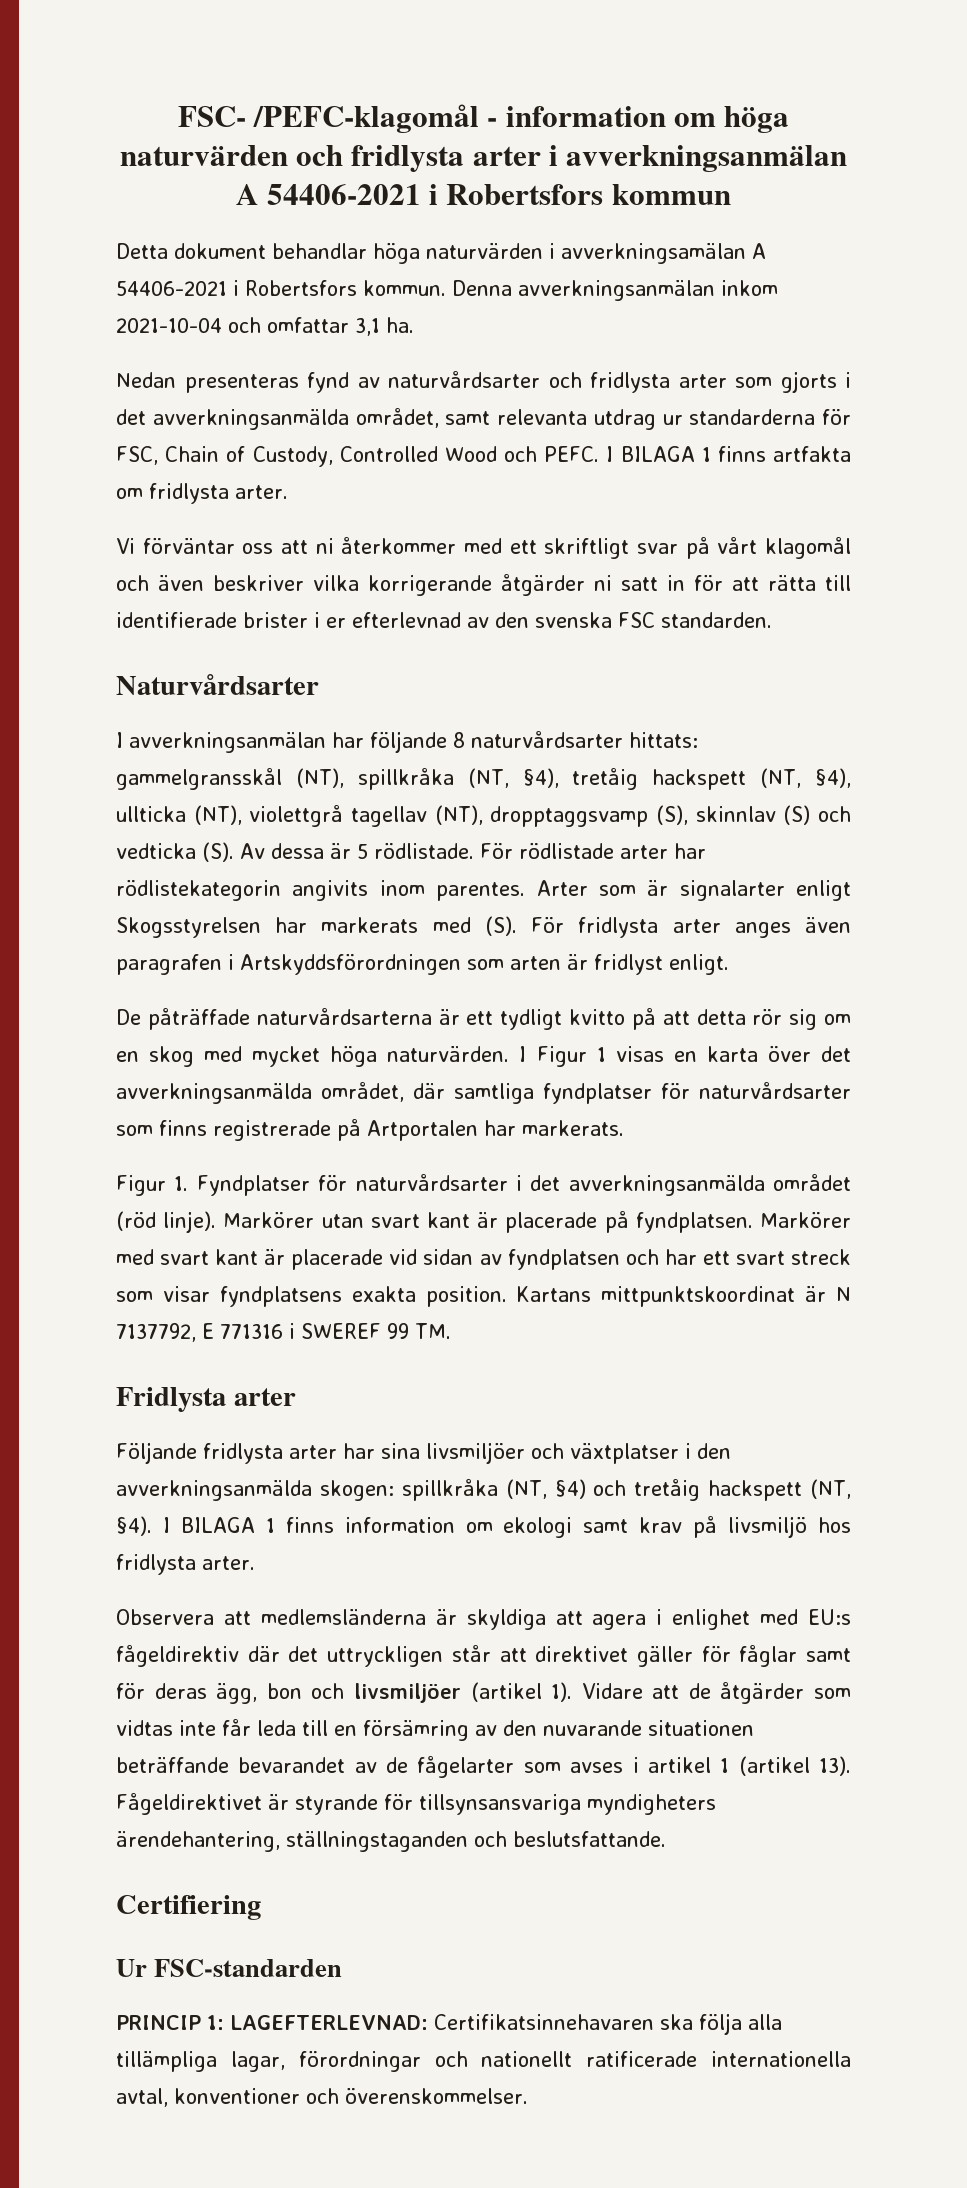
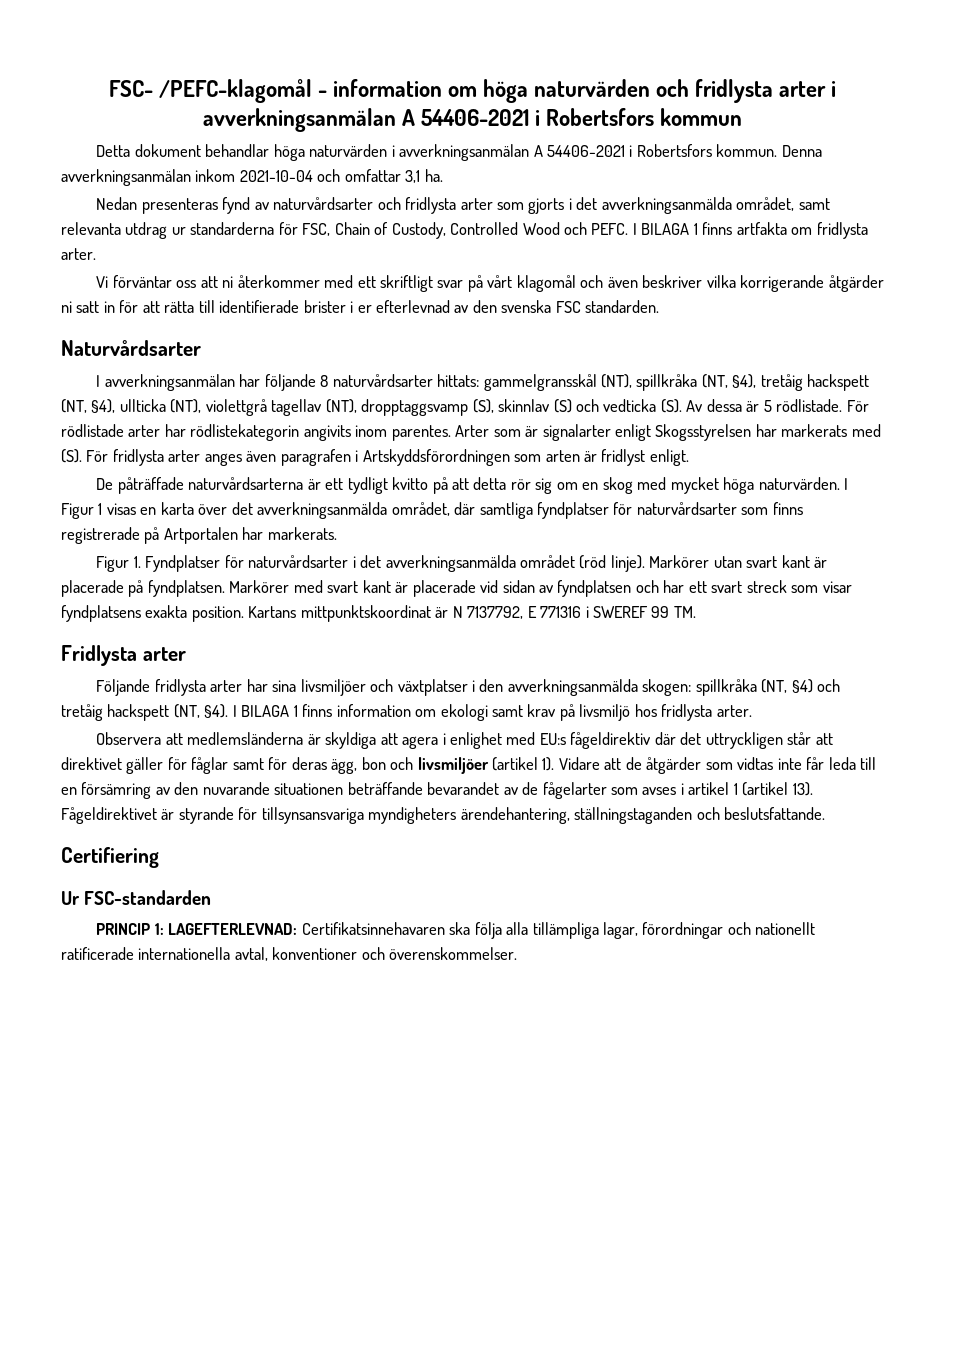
- Detta dokument behandlar höga naturvärden i avverkningsamälan A 54406-2021 i Robertsfors kommun.
+ Detta dokument behandlar höga naturvärden i avverkningsanmälan A 54406-2021 i Robertsfors kommun.

